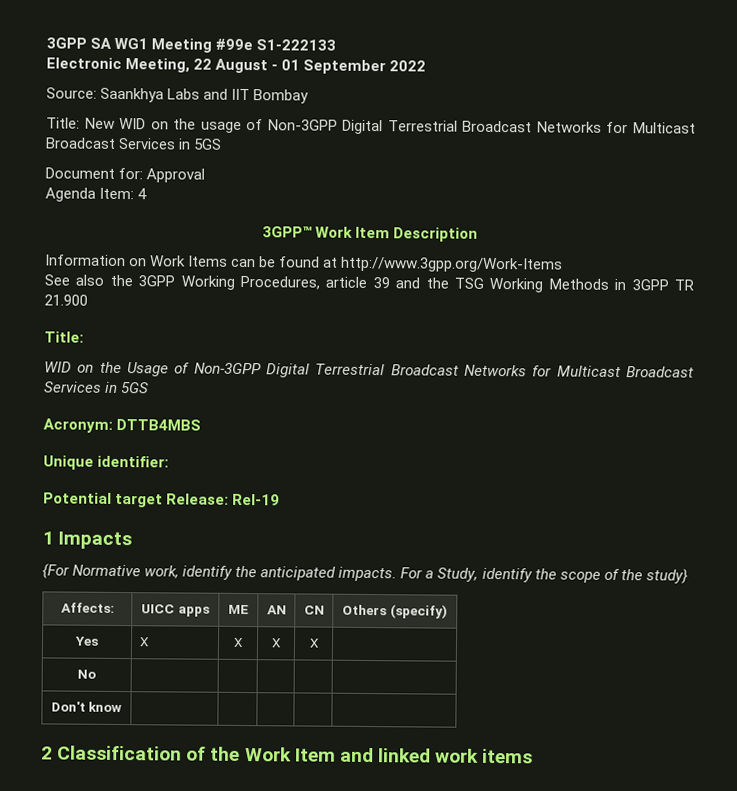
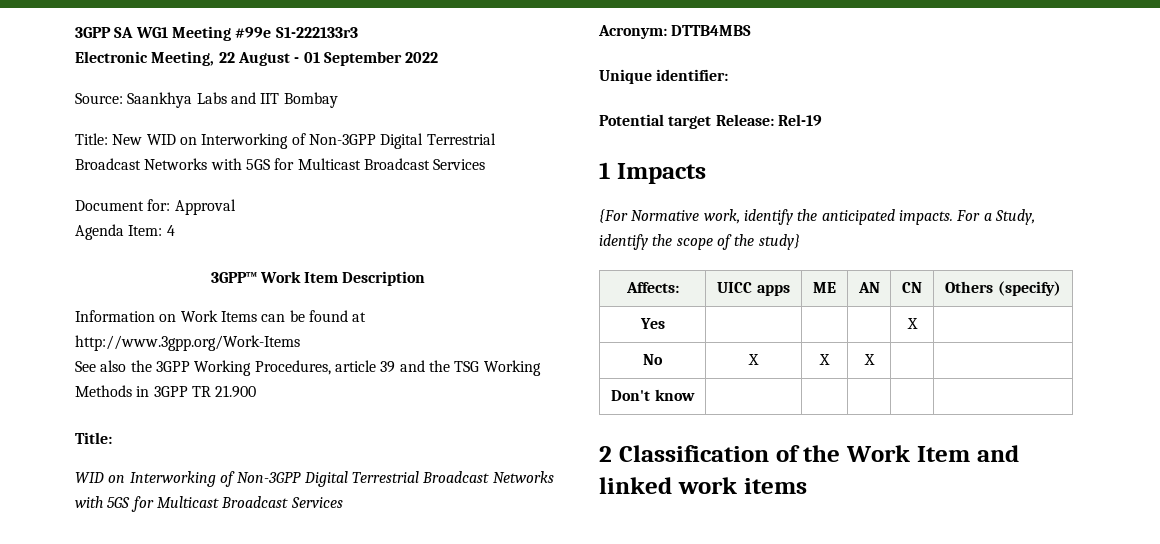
- 3GPP SA WG1 Meeting #99e S1-222133
+ 3GPP SA WG1 Meeting #99e S1-222133r3
- Title: New WID on the usage of Non-3GPP Digital Terrestrial Broadcast Networks for Multicast Broadcast Services in 5GS
+ Title: New WID on Interworking of Non-3GPP Digital Terrestrial Broadcast Networks with 5GS for Multicast Broadcast Services
  See also the 3GPP Working Procedures, article 39 and the TSG Working Methods in 3GPP TR 21.900
  Title:
- WID on the Usage of Non-3GPP Digital Terrestrial Broadcast Networks for Multicast Broadcast Services in 5GS
+ WID on Interworking of Non-3GPP Digital Terrestrial Broadcast Networks with 5GS for Multicast Broadcast Services
- Yes | X | X | X | X |
- No | | | | |
+ Yes | | | | X |
+ No | X | X | X | |

